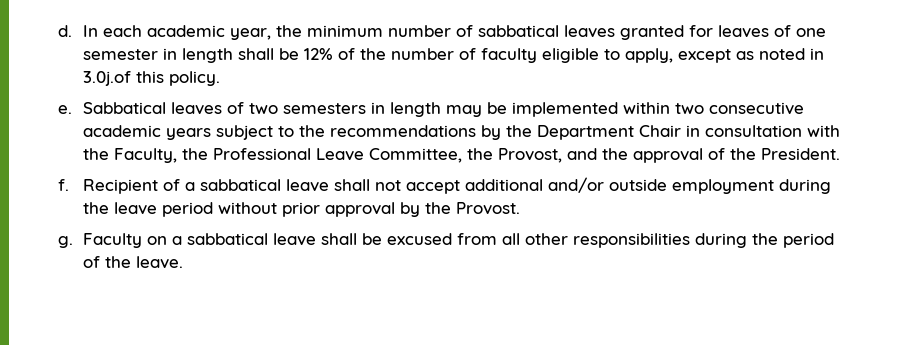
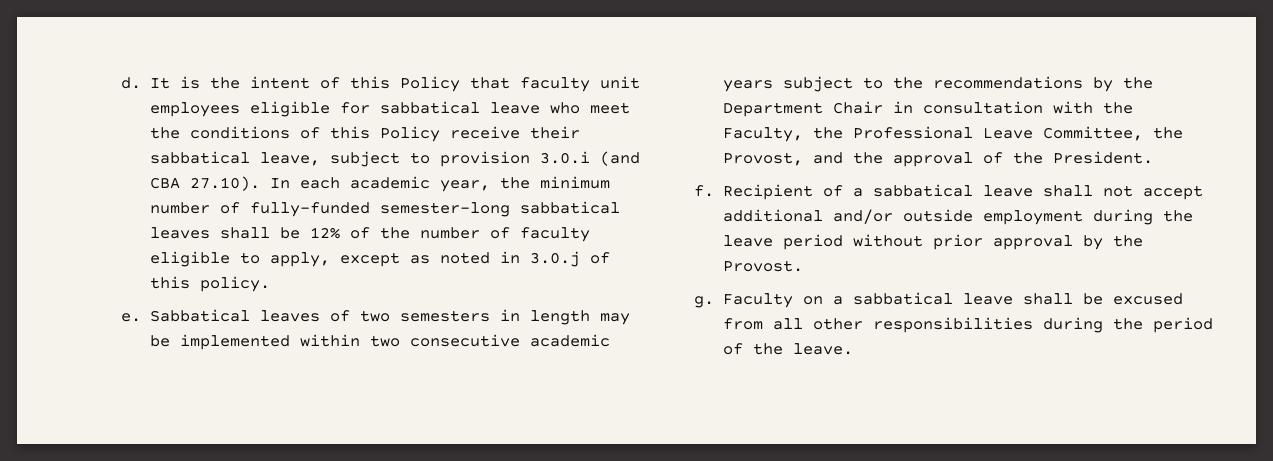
- In each academic year, the minimum number of sabbatical leaves granted for leaves of one semester in length shall be 12% of the number of faculty eligible to apply, except as noted in 3.0j.of this policy.
+ It is the intent of this Policy that faculty unit employees eligible for sabbatical leave who meet the conditions of this Policy receive their sabbatical leave, subject to provision 3.0.i (and CBA 27.10). In each academic year, the minimum number of fully-funded semester-long sabbatical leaves shall be 12% of the number of faculty eligible to apply, except as noted in 3.0.j of this policy.

